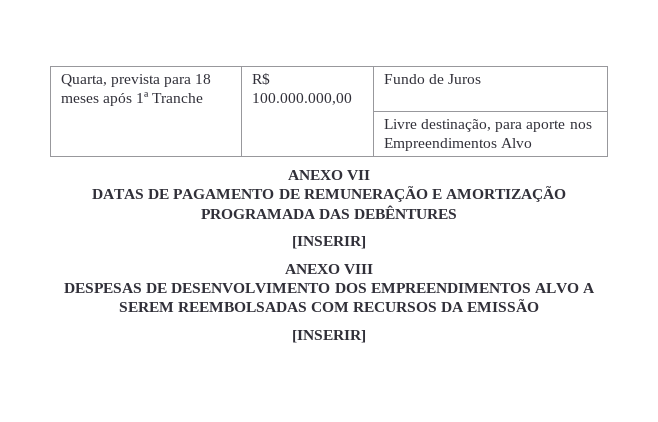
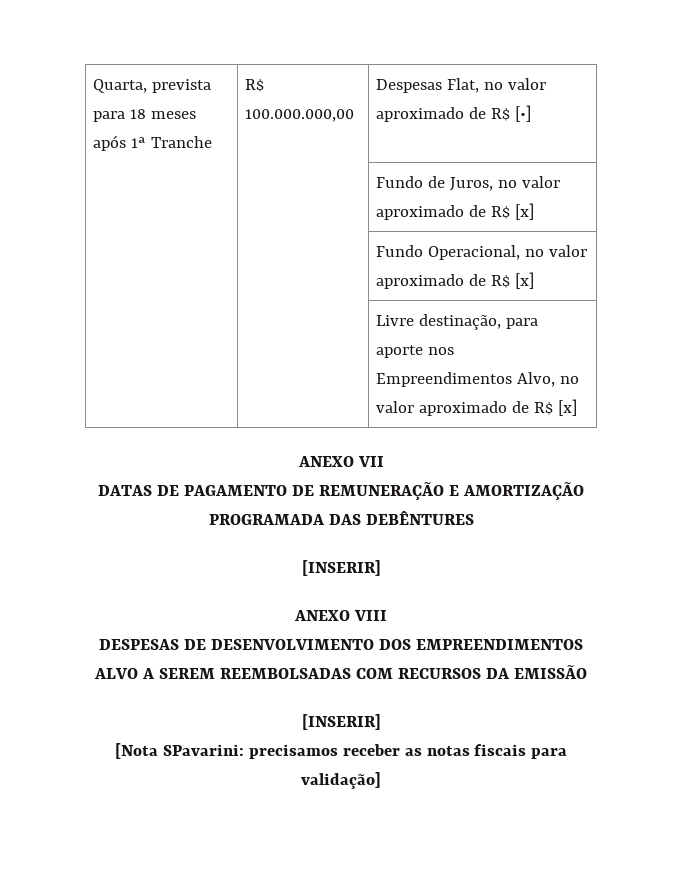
- Quarta, prevista para 18 meses após 1ª Tranche | R$ 100.000.000,00 | Fundo de Juros
+ Quarta, prevista para 18 meses após 1ª Tranche | R$ 100.000.000,00 | Despesas Flat, no valor aproximado de R$ [•]
+ | | Fundo de Juros, no valor aproximado de R$ [x]
+ | | Fundo Operacional, no valor aproximado de R$ [x]
- | | Livre destinação, para aporte nos Empreendimentos Alvo
+ | | Livre destinação, para aporte nos Empreendimentos Alvo, no valor aproximado de R$ [x]
+ [Nota SPavarini: precisamos receber as notas fiscais para validação]

